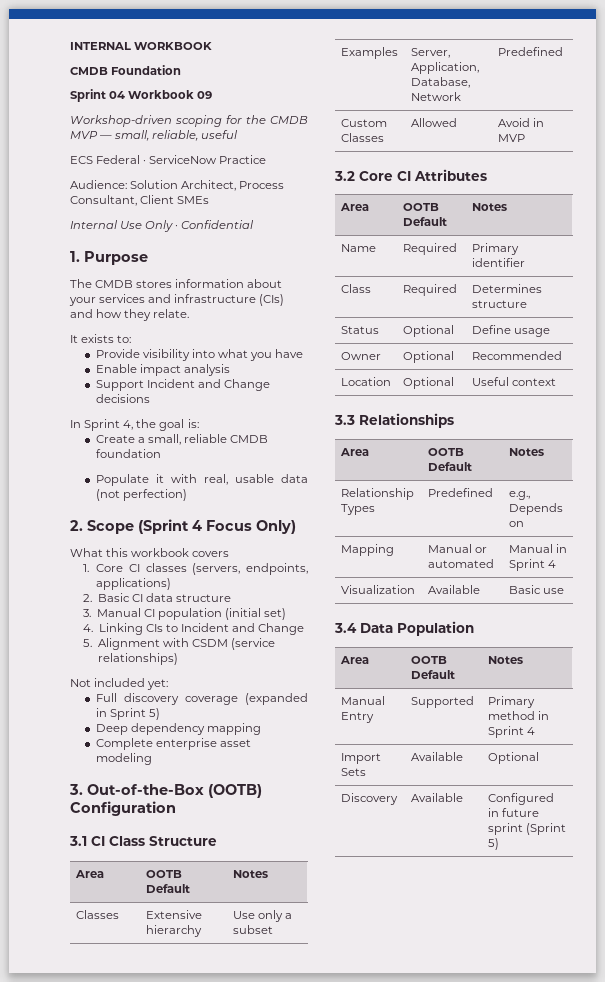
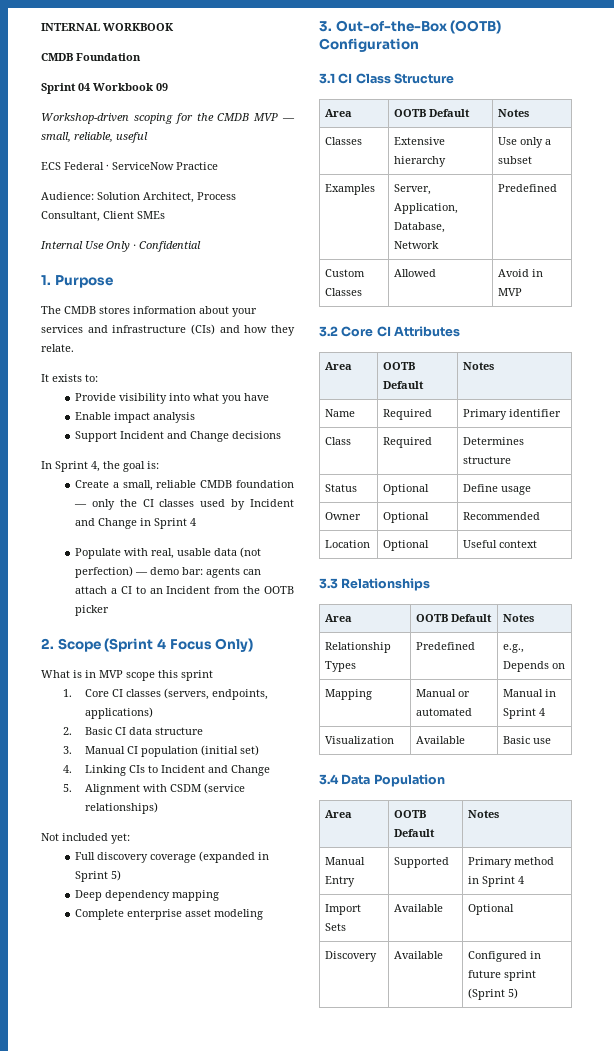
- Create a small, reliable CMDB foundation
+ Create a small, reliable CMDB foundation — only the CI classes used by Incident and Change in Sprint 4
- Populate it with real, usable data (not perfection)
+ Populate with real, usable data (not perfection) — demo bar: agents can attach a CI to an Incident from the OOTB picker
- What this workbook covers
+ What is in MVP scope this sprint

